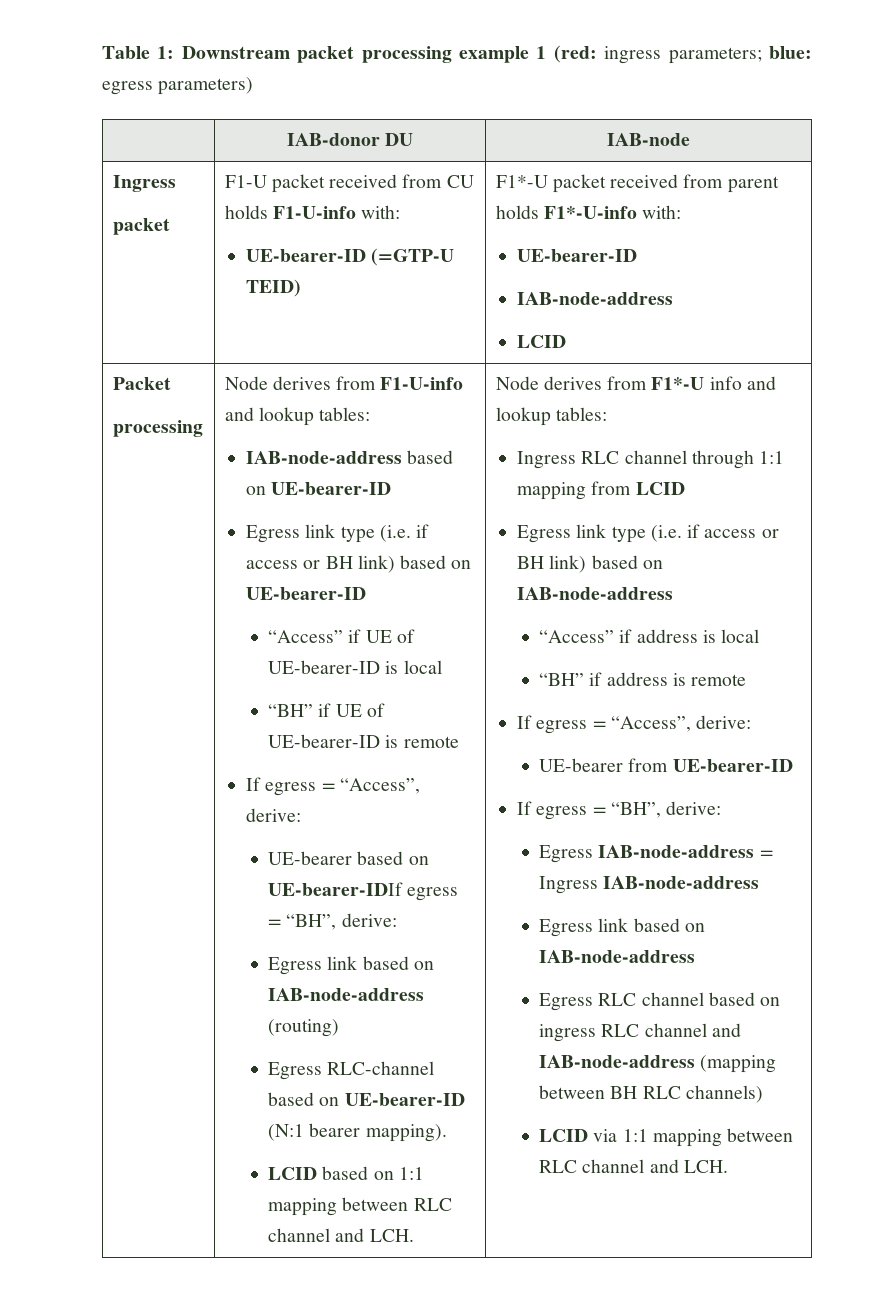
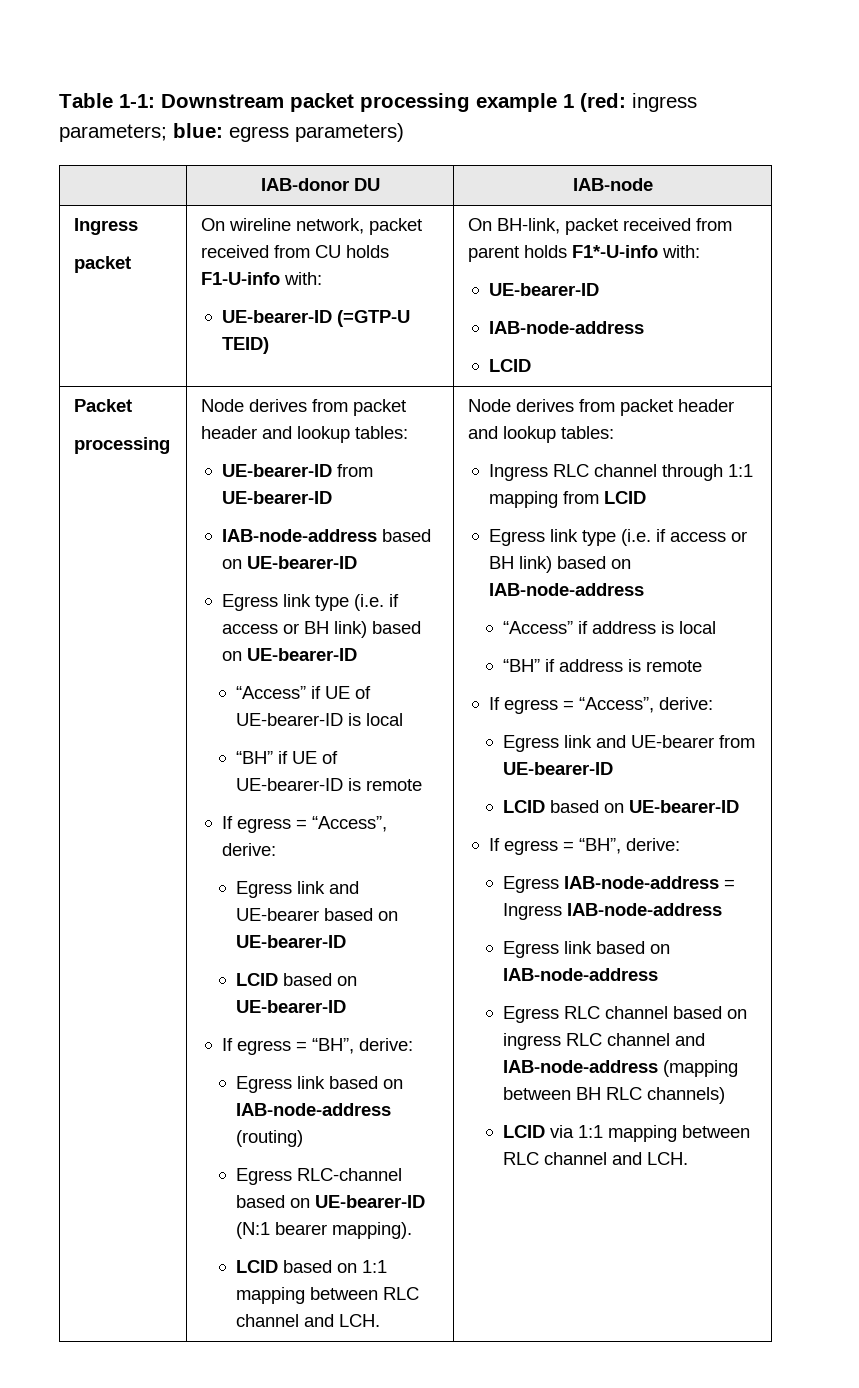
- Table 1: Downstream packet processing example 1 (red: ingress parameters; blue: egress parameters)
+ Table 1-1: Downstream packet processing example 1 (red: ingress parameters; blue: egress parameters)
  | IAB-donor DU | IAB-node
  Ingress
- packet | F1-U packet received from CU holds F1-U-info with:
- UE-bearer-ID (=GTP-U TEID) | F1*-U packet received from parent holds F1*-U-info with:
+ packet | On wireline network, packet received from CU holds F1-U-info with:
+ UE-bearer-ID (=GTP-U TEID) | On BH-link, packet received from parent holds F1*-U-info with:
- processing | Node derives from F1-U-info and lookup tables:
+ processing | Node derives from packet header and lookup tables:
+ UE-bearer-ID from UE-bearer-ID
- UE-bearer based on UE-bearer-IDIf egress = “BH”, derive:
+ Egress link and UE-bearer based on UE-bearer-ID
+ LCID based on UE-bearer-ID
+ If egress = “BH”, derive:
- LCID based on 1:1 mapping between RLC channel and LCH. | Node derives from F1*-U info and lookup tables:
+ LCID based on 1:1 mapping between RLC channel and LCH. | Node derives from packet header and lookup tables:
- UE-bearer from UE-bearer-ID
+ Egress link and UE-bearer from UE-bearer-ID
+ LCID based on UE-bearer-ID

